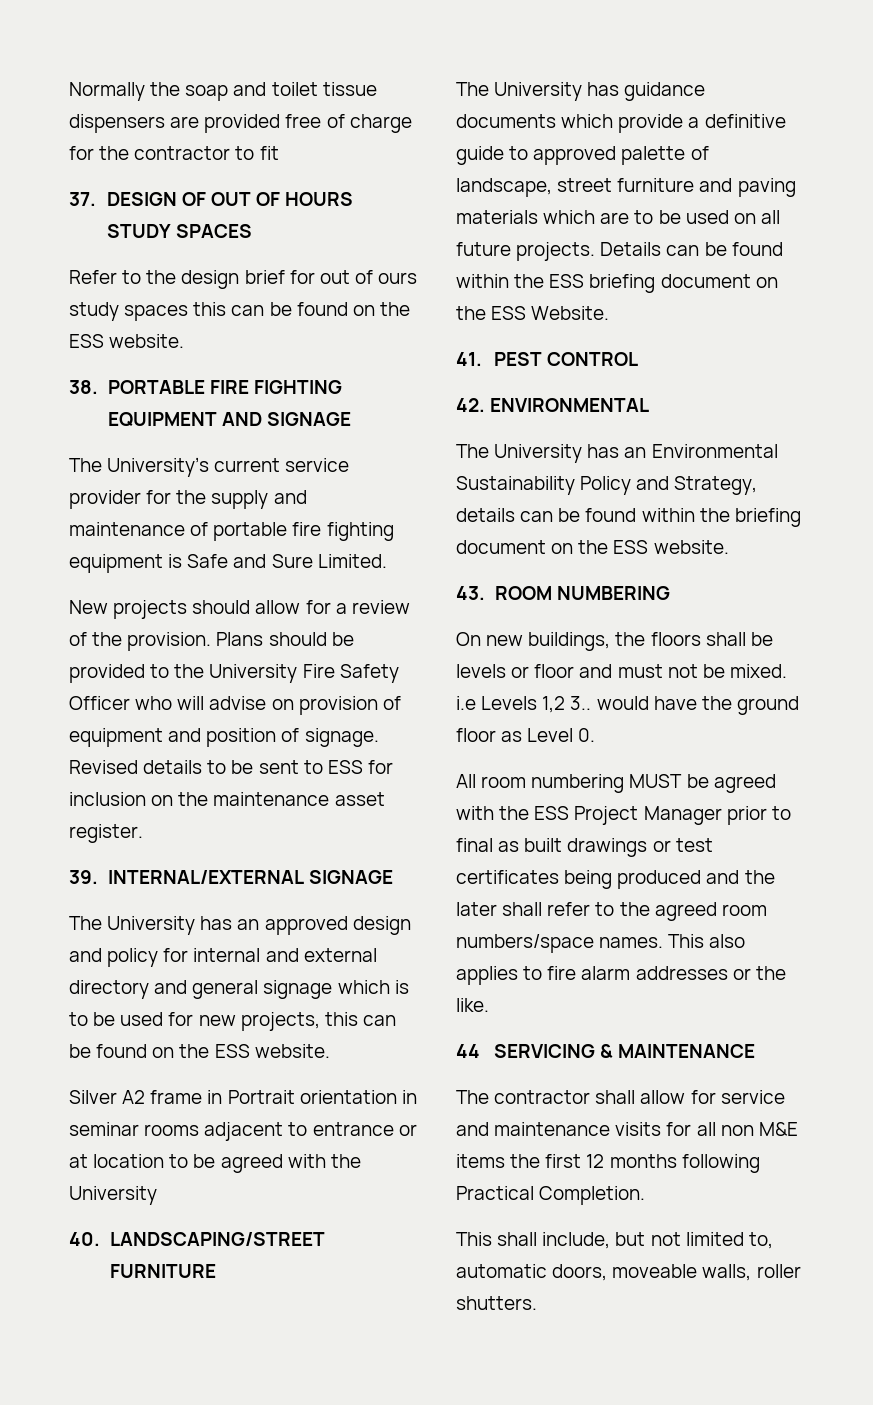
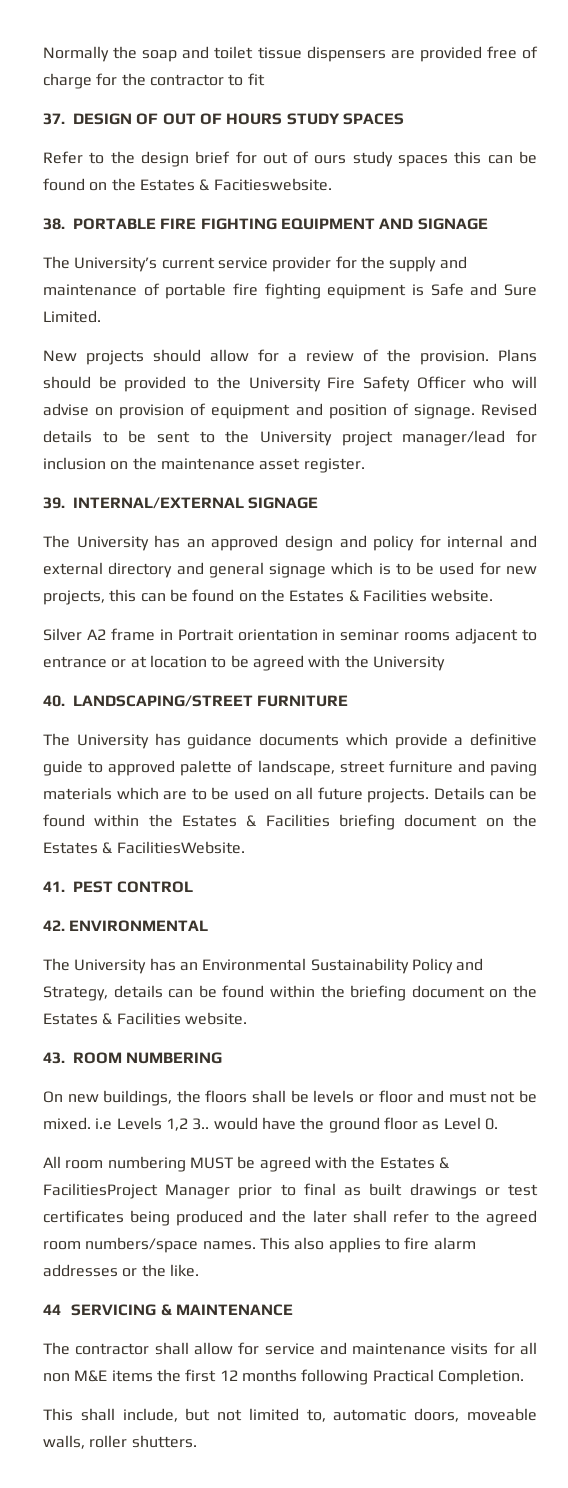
- Refer to the design brief for out of ours study spaces this can be found on the ESS website.
+ Refer to the design brief for out of ours study spaces this can be found on the Estates & Facitieswebsite.
- Revised details to be sent to ESS for inclusion on the maintenance asset register.
+ Revised details to be sent to the University project manager/lead for inclusion on the maintenance asset register.
- The University has an approved design and policy for internal and external directory and general signage which is to be used for new projects, this can be found on the ESS website.
+ The University has an approved design and policy for internal and external directory and general signage which is to be used for new projects, this can be found on the Estates & Facilities website.
- Details can be found within the ESS briefing document on the ESS Website.
+ Details can be found within the Estates & Facilities briefing document on the Estates & FacilitiesWebsite.
- The University has an Environmental Sustainability Policy and Strategy, details can be found within the briefing document on the ESS website.
+ The University has an Environmental Sustainability Policy and Strategy, details can be found within the briefing document on the Estates & Facilities website.
- All room numbering MUST be agreed with the ESS Project Manager prior to final as built drawings or test certificates being produced and the later shall refer to the agreed room numbers/space names.
+ All room numbering MUST be agreed with the Estates & FacilitiesProject Manager prior to final as built drawings or test certificates being produced and the later shall refer to the agreed room numbers/space names.

